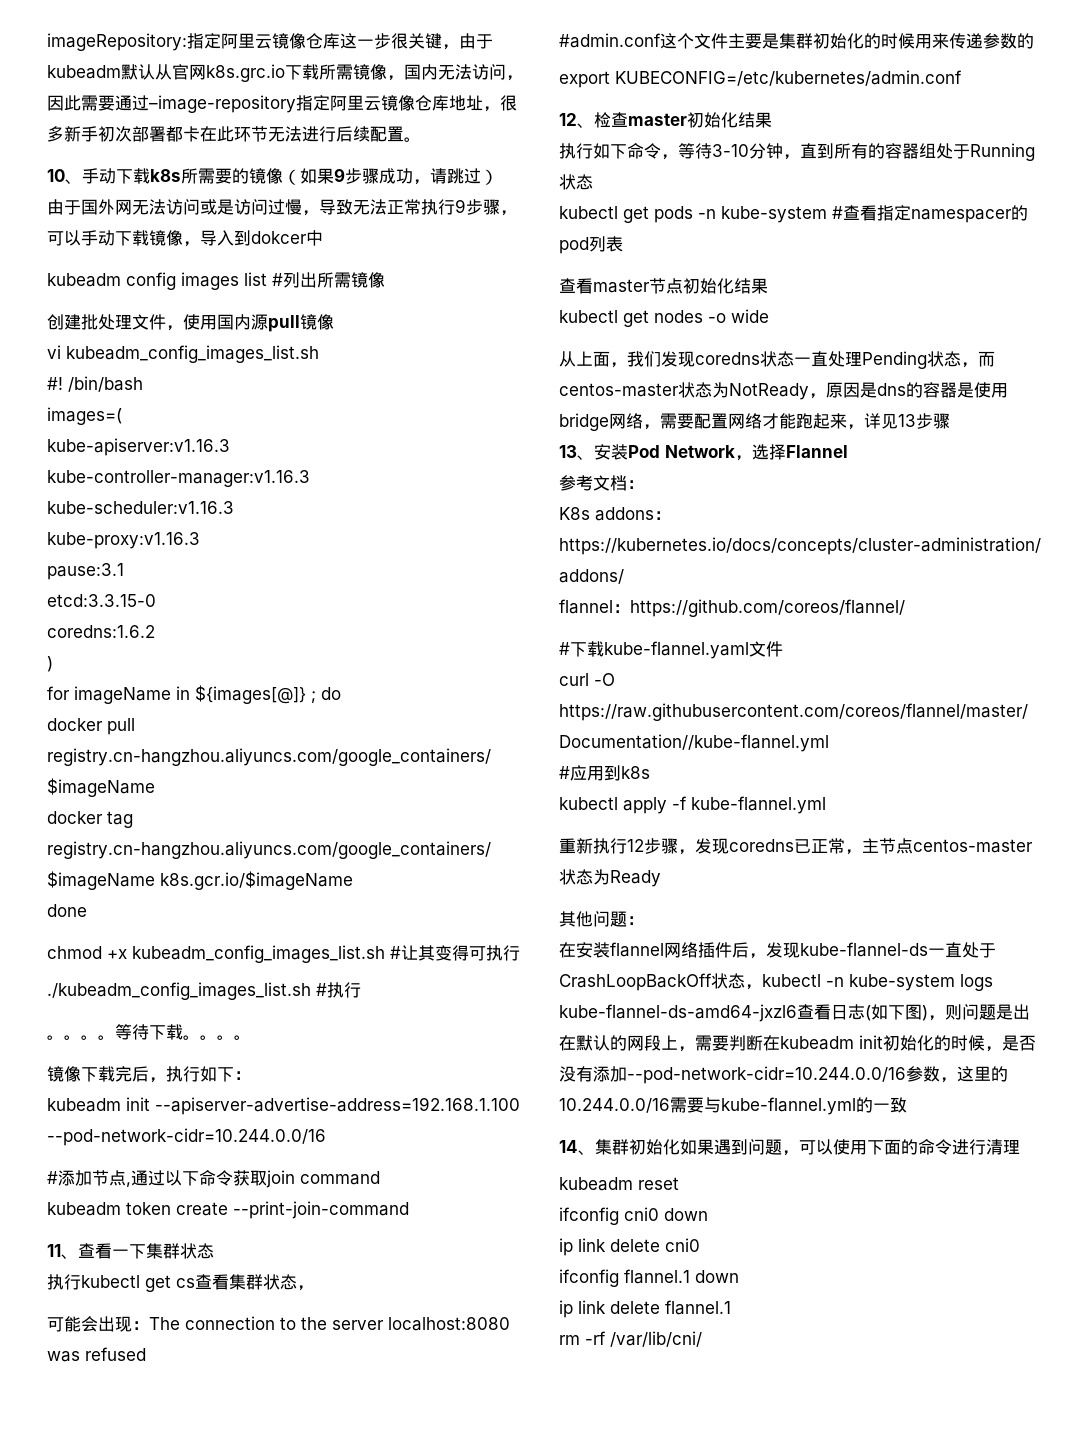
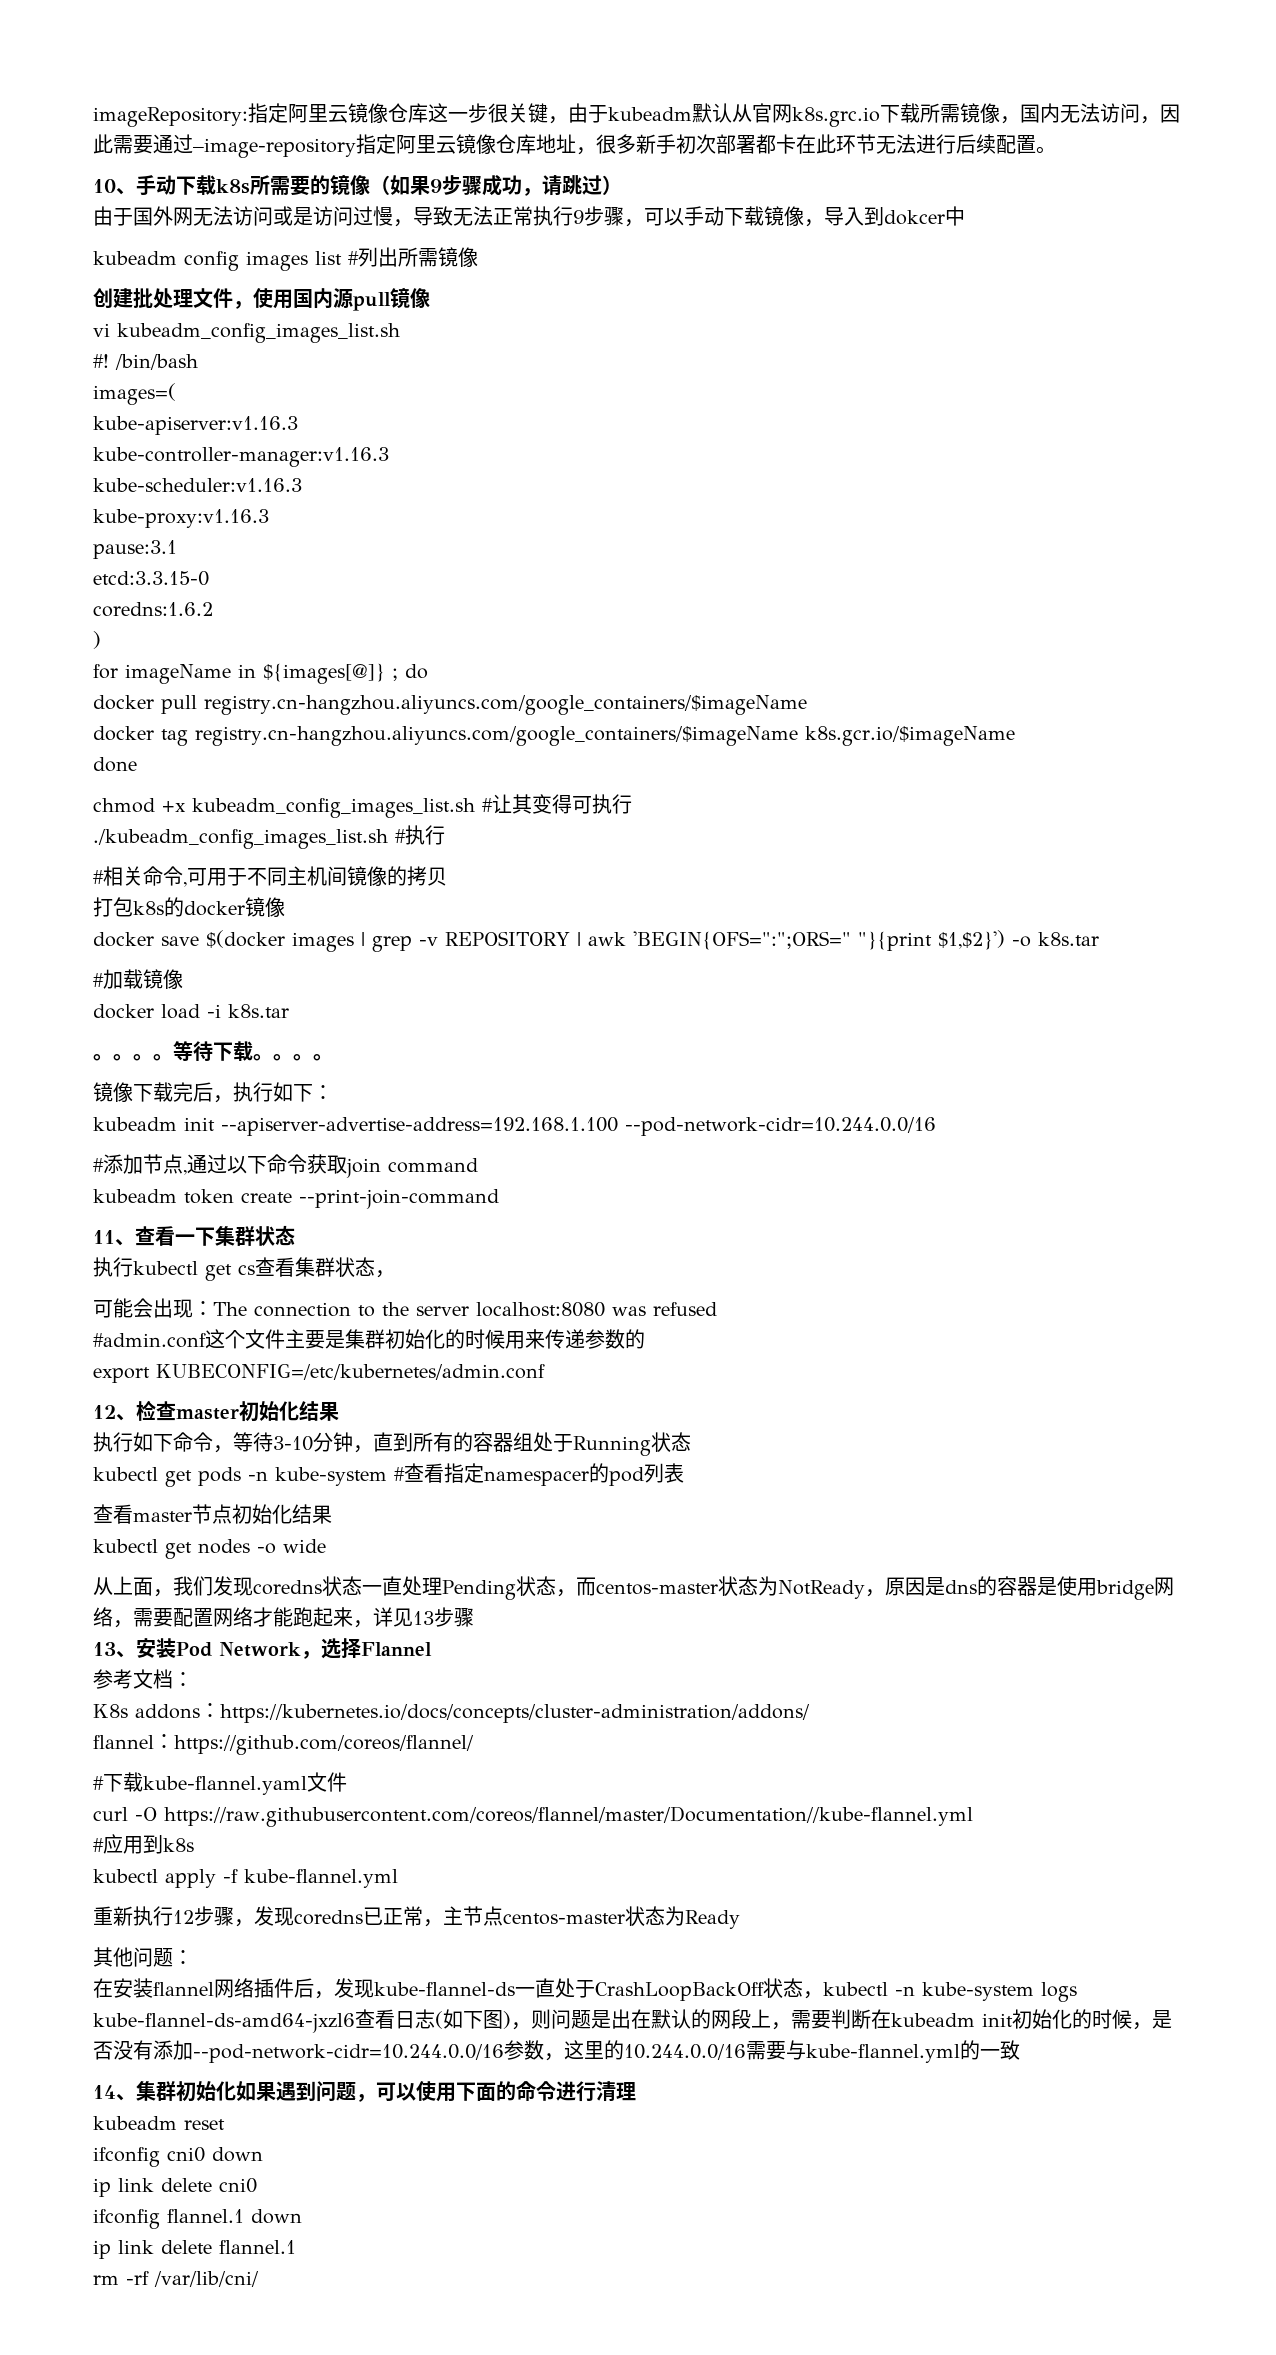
+ #相关命令,可用于不同主机间镜像的拷贝
+ 打包k8s的docker镜像
+ docker save $(docker images | grep -v REPOSITORY | awk 'BEGIN{OFS=":";ORS=" "}{print $1,$2}') -o k8s.tar
+ #加载镜像
+ docker load -i k8s.tar

